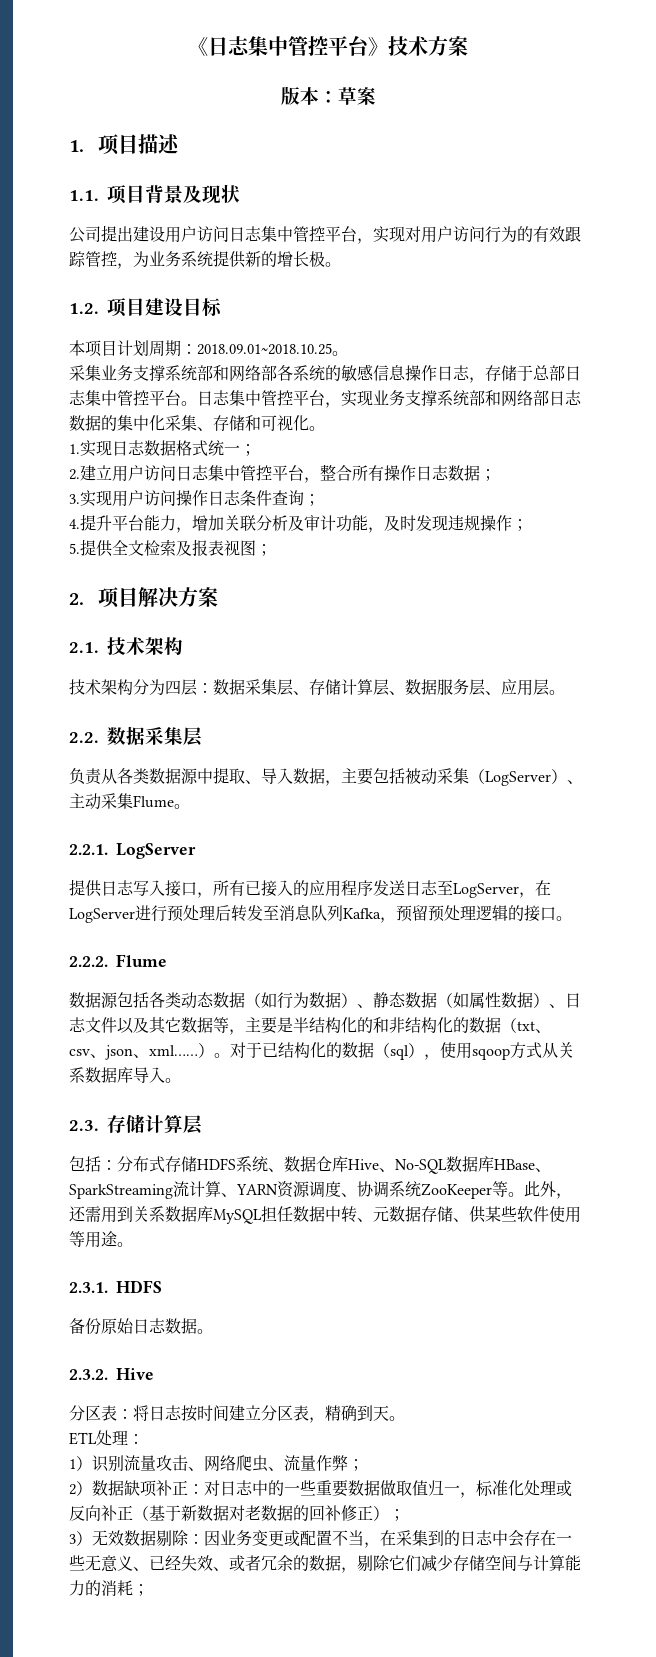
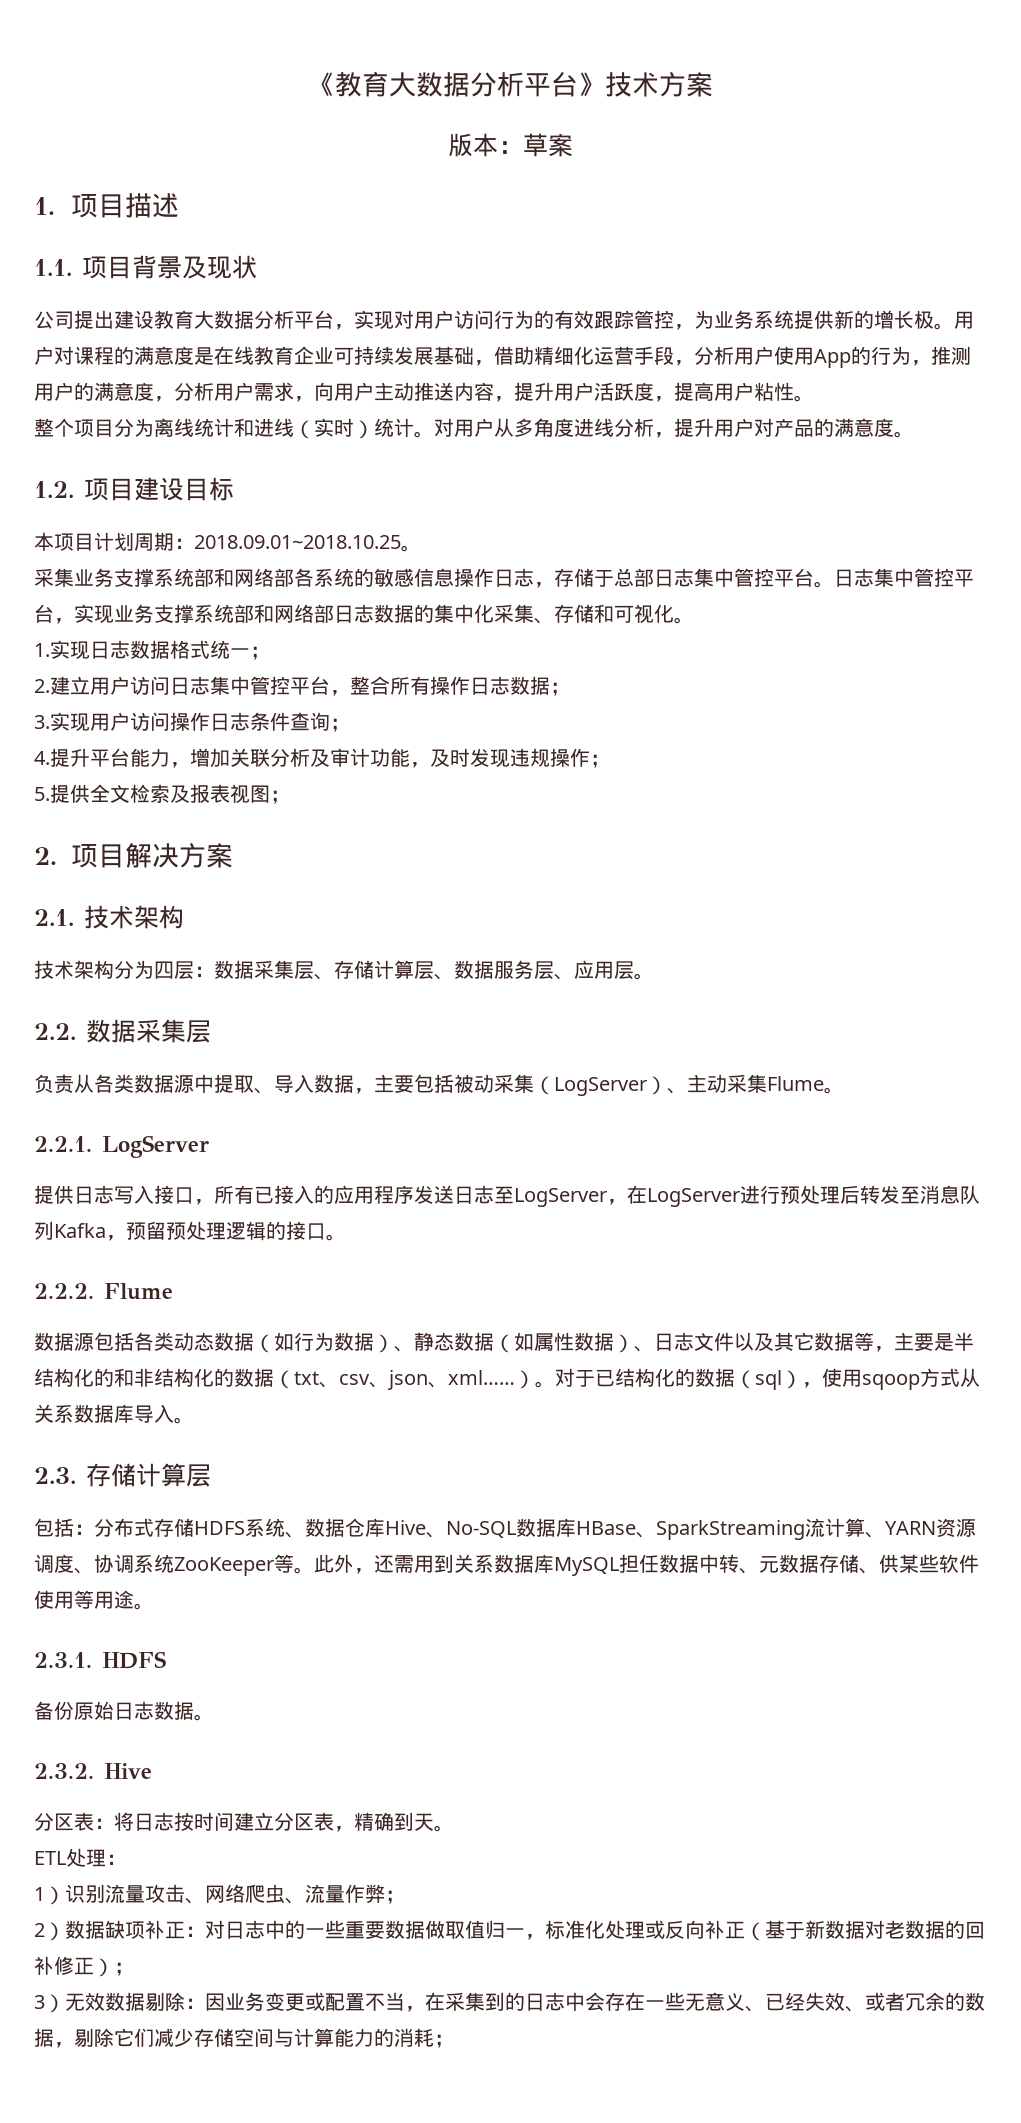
- 《日志集中管控平台》技术方案
+ 《教育大数据分析平台》技术方案
- 公司提出建设用户访问日志集中管控平台，实现对用户访问行为的有效跟踪管控，为业务系统提供新的增长极。
+ 公司提出建设教育大数据分析平台，实现对用户访问行为的有效跟踪管控，为业务系统提供新的增长极。用户对课程的满意度是在线教育企业可持续发展基础，借助精细化运营手段，分析用户使用App的行为，推测用户的满意度，分析用户需求，向用户主动推送内容，提升用户活跃度，提高用户粘性。
+ 整个项目分为离线统计和进线（实时）统计。对用户从多角度进线分析，提升用户对产品的满意度。

